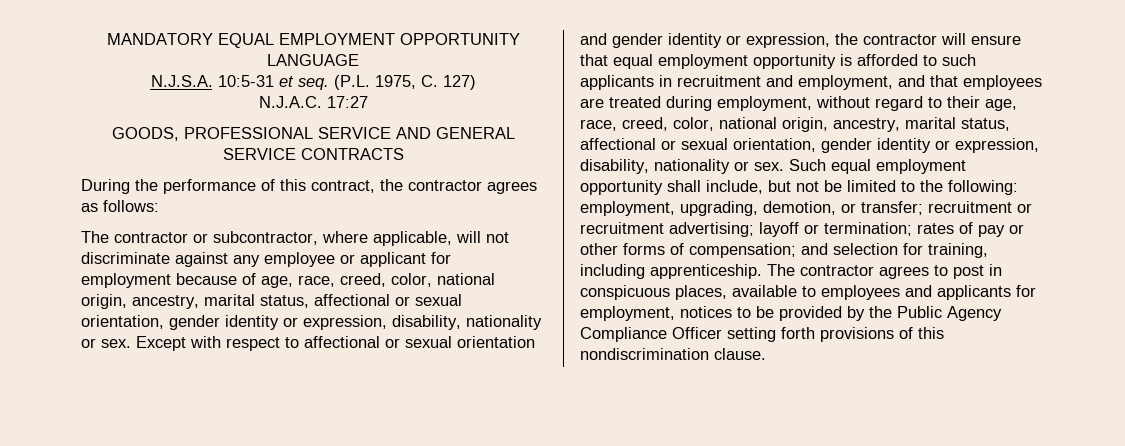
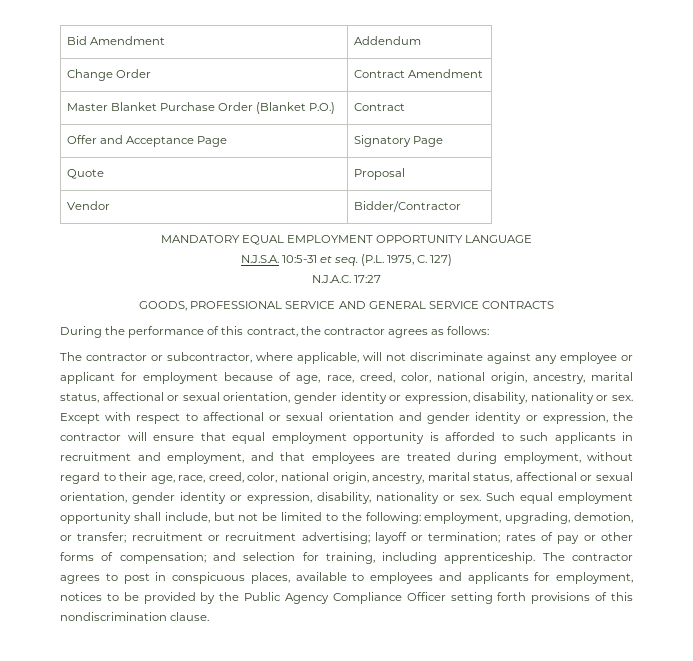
+ Bid Amendment | Addendum
+ Change Order | Contract Amendment
+ Master Blanket Purchase Order (Blanket P.O.) | Contract
+ Offer and Acceptance Page | Signatory Page
+ Quote | Proposal
+ Vendor | Bidder/Contractor

